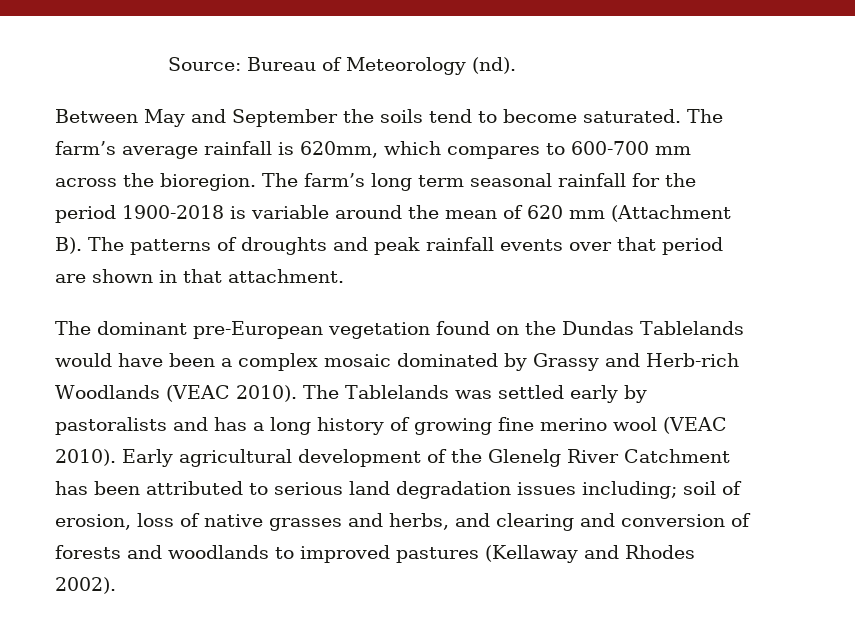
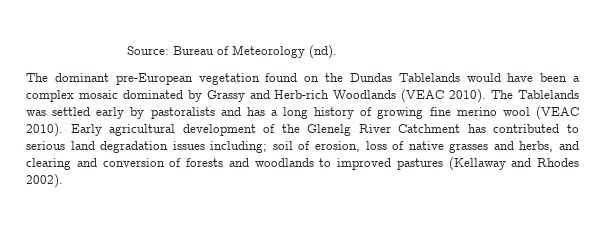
- Between May and September the soils tend to become saturated. The farm’s average rainfall is 620mm, which compares to 600-700 mm across the bioregion. The farm’s long term seasonal rainfall for the period 1900-2018 is variable around the mean of 620 mm (Attachment B). The patterns of droughts and peak rainfall events over that period are shown in that attachment.
- Early agricultural development of the Glenelg River Catchment has been attributed to serious land degradation issues including; soil of erosion, loss of native grasses and herbs, and clearing and conversion of forests and woodlands to improved pastures (Kellaway and Rhodes 2002).
+ Early agricultural development of the Glenelg River Catchment has contributed to serious land degradation issues including; soil of erosion, loss of native grasses and herbs, and clearing and conversion of forests and woodlands to improved pastures (Kellaway and Rhodes 2002).

